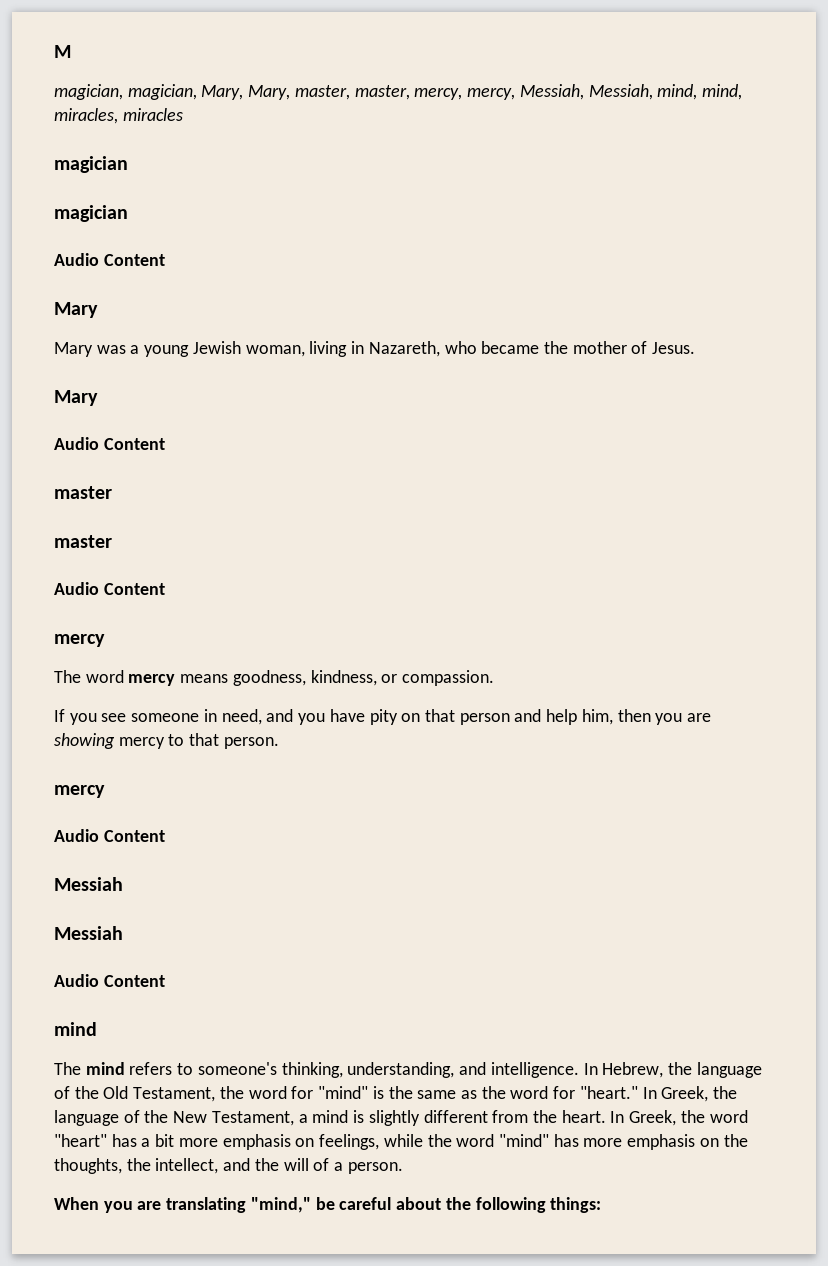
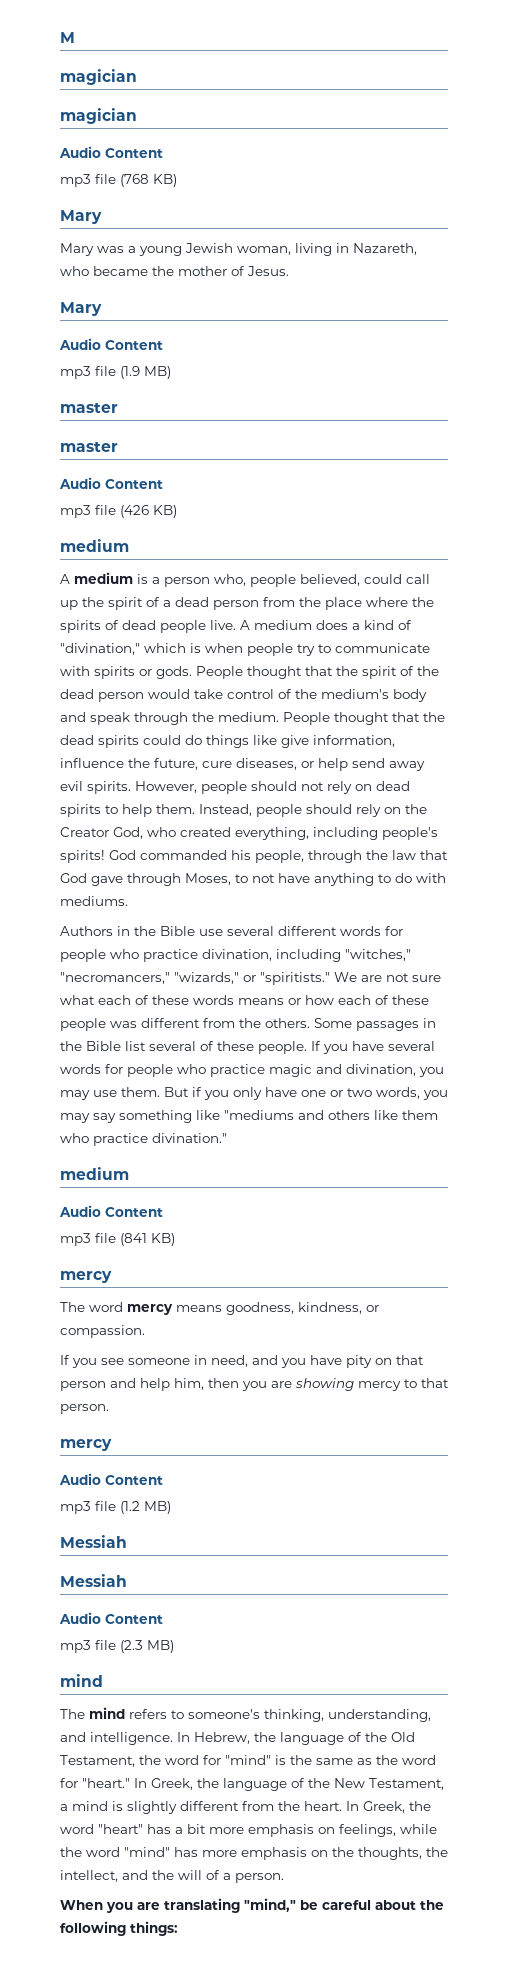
- magician, magician, Mary, Mary, master, master, mercy, mercy, Messiah, Messiah, mind, mind, miracles, miracles
+ mp3 file (768 KB)
+ mp3 file (1.9 MB)
+ mp3 file (426 KB)
+ medium
+ A medium is a person who, people believed, could call up the spirit of a dead person from the place where the spirits of dead people live. A medium does a kind of "divination," which is when people try to communicate with spirits or gods. People thought that the spirit of the dead person would take control of the medium's body and speak through the medium. People thought that the dead spirits could do things like give information, influence the future, cure diseases, or help send away evil spirits. However, people should not rely on dead spirits to help them. Instead, people should rely on the Creator God, who created everything, including people's spirits! God commanded his people, through the law that God gave through Moses, to not have anything to do with mediums.
+ Authors in the Bible use several different words for people who practice divination, including "witches," "necromancers," "wizards," or "spiritists." We are not sure what each of these words means or how each of these people was different from the others. Some passages in the Bible list several of these people. If you have several words for people who practice magic and divination, you may use them. But if you only have one or two words, you may say something like "mediums and others like them who practice divination."
+ medium
+ Audio Content
+ mp3 file (841 KB)
+ mp3 file (1.2 MB)
+ mp3 file (2.3 MB)

